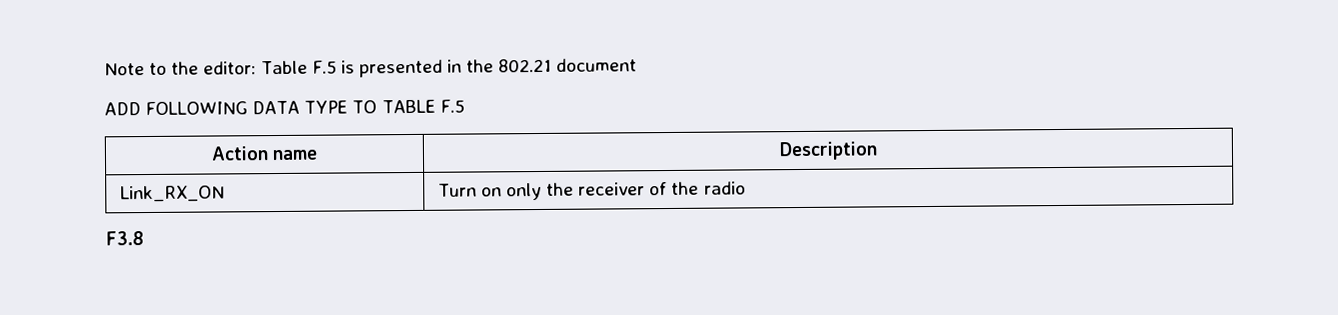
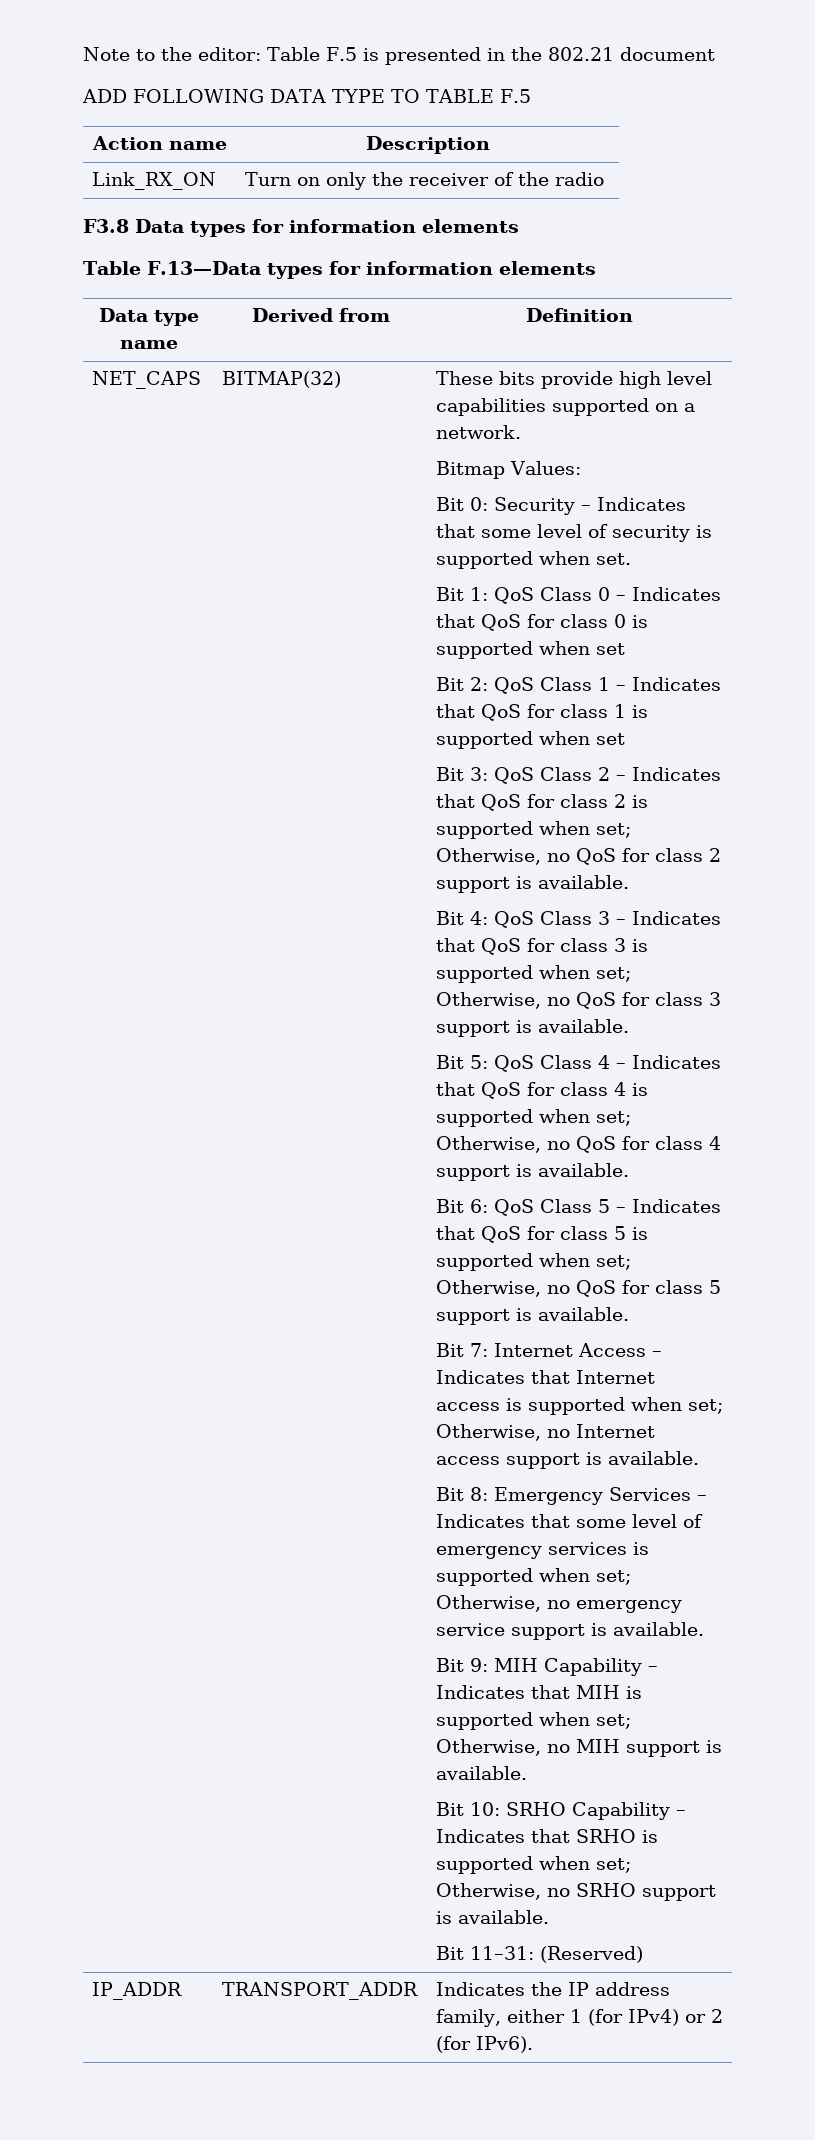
- F3.8
+ F3.8 Data types for information elements
+ Table F.13—Data types for information elements
+ Data type name | Derived from | Definition
+ NET_CAPS | BITMAP(32) | These bits provide high level capabilities supported on a network.
+ Bitmap Values:
+ Bit 0: Security – Indicates that some level of security is supported when set.
+ Bit 1: QoS Class 0 – Indicates that QoS for class 0 is supported when set
+ Bit 2: QoS Class 1 – Indicates that QoS for class 1 is supported when set
+ Bit 3: QoS Class 2 – Indicates that QoS for class 2 is supported when set; Otherwise, no QoS for class 2 support is available.
+ Bit 4: QoS Class 3 – Indicates that QoS for class 3 is supported when set; Otherwise, no QoS for class 3 support is available.
+ Bit 5: QoS Class 4 – Indicates that QoS for class 4 is supported when set; Otherwise, no QoS for class 4 support is available.
+ Bit 6: QoS Class 5 – Indicates that QoS for class 5 is supported when set; Otherwise, no QoS for class 5 support is available.
+ Bit 7: Internet Access – Indicates that Internet access is supported when set; Otherwise, no Internet access support is available.
+ Bit 8: Emergency Services – Indicates that some level of emergency services is supported when set; Otherwise, no emergency service support is available.
+ Bit 9: MIH Capability – Indicates that MIH is supported when set; Otherwise, no MIH support is available.
+ Bit 10: SRHO Capability – Indicates that SRHO is supported when set; Otherwise, no SRHO support is available.
+ Bit 11–31: (Reserved)
+ IP_ADDR | TRANSPORT_ADDR | Indicates the IP address family, either 1 (for IPv4) or 2 (for IPv6).

